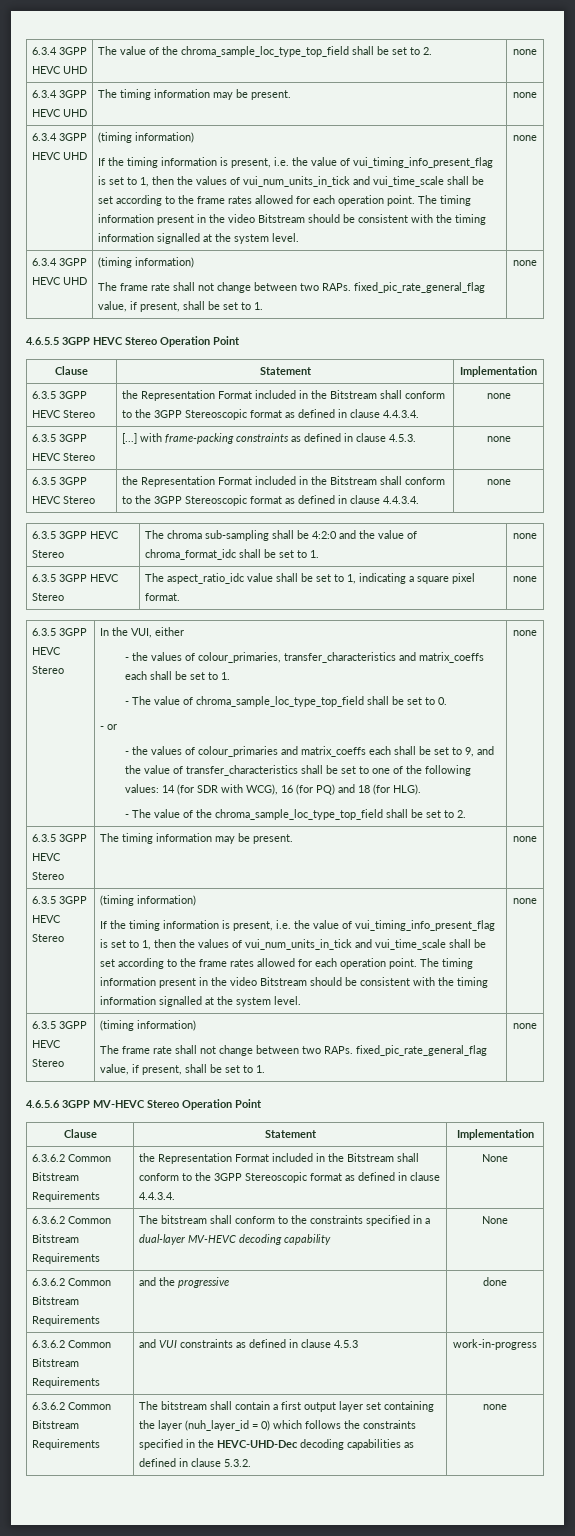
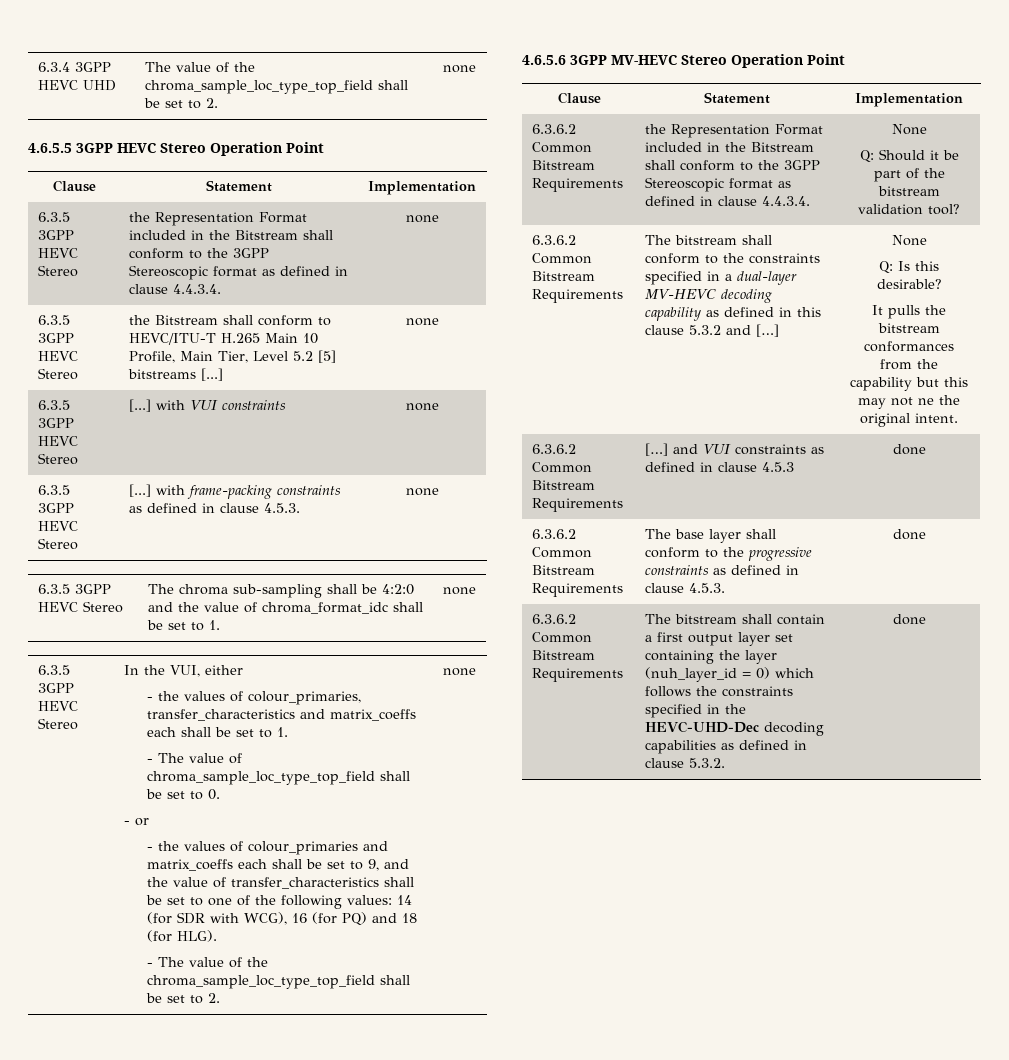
- 6.3.4 3GPP HEVC UHD | The timing information may be present. | none
- 6.3.4 3GPP HEVC UHD | (timing information)
- If the timing information is present, i.e. the value of vui_timing_info_present_flag is set to 1, then the values of vui_num_units_in_tick and vui_time_scale shall be set according to the frame rates allowed for each operation point. The timing information present in the video Bitstream should be consistent with the timing information signalled at the system level. | none
- 6.3.4 3GPP HEVC UHD | (timing information)
- The frame rate shall not change between two RAPs. fixed_pic_rate_general_flag value, if present, shall be set to 1. | none
+ 6.3.5 3GPP HEVC Stereo | the Bitstream shall conform to HEVC/ITU-T H.265 Main 10 Profile, Main Tier, Level 5.2 [5] bitstreams [...] | none
+ 6.3.5 3GPP HEVC Stereo | [...] with VUI constraints | none
  6.3.5 3GPP HEVC Stereo | [...] with frame-packing constraints as defined in clause 4.5.3. | none
- 6.3.5 3GPP HEVC Stereo | the Representation Format included in the Bitstream shall conform to the 3GPP Stereoscopic format as defined in clause 4.4.3.4. | none
- 6.3.5 3GPP HEVC Stereo | The aspect_ratio_idc value shall be set to 1, indicating a square pixel format. | none
- 6.3.5 3GPP HEVC Stereo | The timing information may be present. | none
- 6.3.5 3GPP HEVC Stereo | (timing information)
- If the timing information is present, i.e. the value of vui_timing_info_present_flag is set to 1, then the values of vui_num_units_in_tick and vui_time_scale shall be set according to the frame rates allowed for each operation point. The timing information present in the video Bitstream should be consistent with the timing information signalled at the system level. | none
- 6.3.5 3GPP HEVC Stereo | (timing information)
- The frame rate shall not change between two RAPs. fixed_pic_rate_general_flag value, if present, shall be set to 1. | none
  6.3.6.2 Common Bitstream Requirements | the Representation Format included in the Bitstream shall conform to the 3GPP Stereoscopic format as defined in clause 4.4.3.4. | None
+ Q: Should it be part of the bitstream validation tool?
- The bitstream shall conform to the constraints specified in a dual-layer MV-HEVC decoding capability | None
- 6.3.6.2 Common Bitstream Requirements | and the progressive | done
- 6.3.6.2 Common Bitstream Requirements | and VUI constraints as defined in clause 4.5.3 | work-in-progress
+ The bitstream shall conform to the constraints specified in a dual-layer MV-HEVC decoding capability as defined in this clause 5.3.2 and […] | None
+ Q: Is this desirable?
+ It pulls the bitstream conformances from the capability but this may not ne the original intent.
+ 6.3.6.2 Common Bitstream Requirements | […] and VUI constraints as defined in clause 4.5.3 | done
+ 6.3.6.2 Common Bitstream Requirements | The base layer shall conform to the progressive constraints as defined in clause 4.5.3. | done
- 6.3.6.2 Common Bitstream Requirements | The bitstream shall contain a first output layer set containing the layer (nuh_layer_id = 0) which follows the constraints specified in the HEVC-UHD-Dec decoding capabilities as defined in clause 5.3.2. | none
+ 6.3.6.2 Common Bitstream Requirements | The bitstream shall contain a first output layer set containing the layer (nuh_layer_id = 0) which follows the constraints specified in the HEVC-UHD-Dec decoding capabilities as defined in clause 5.3.2. | done

